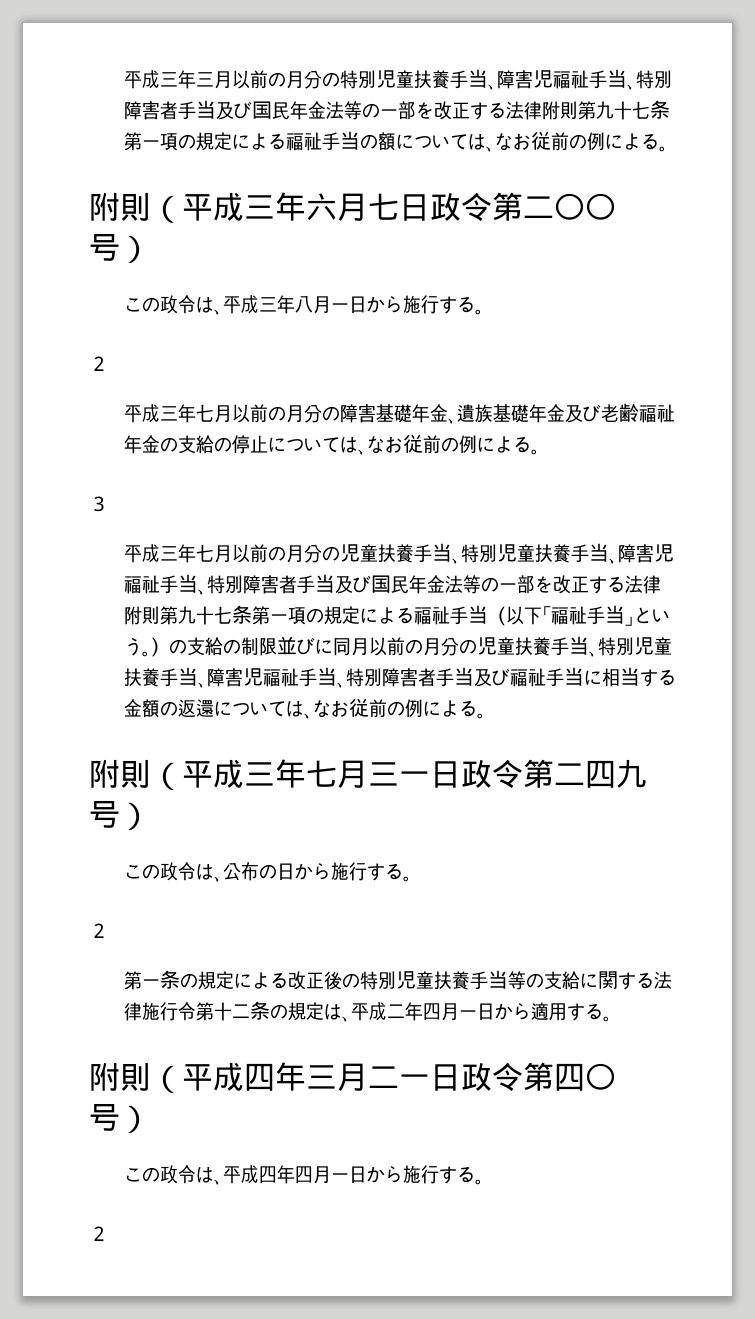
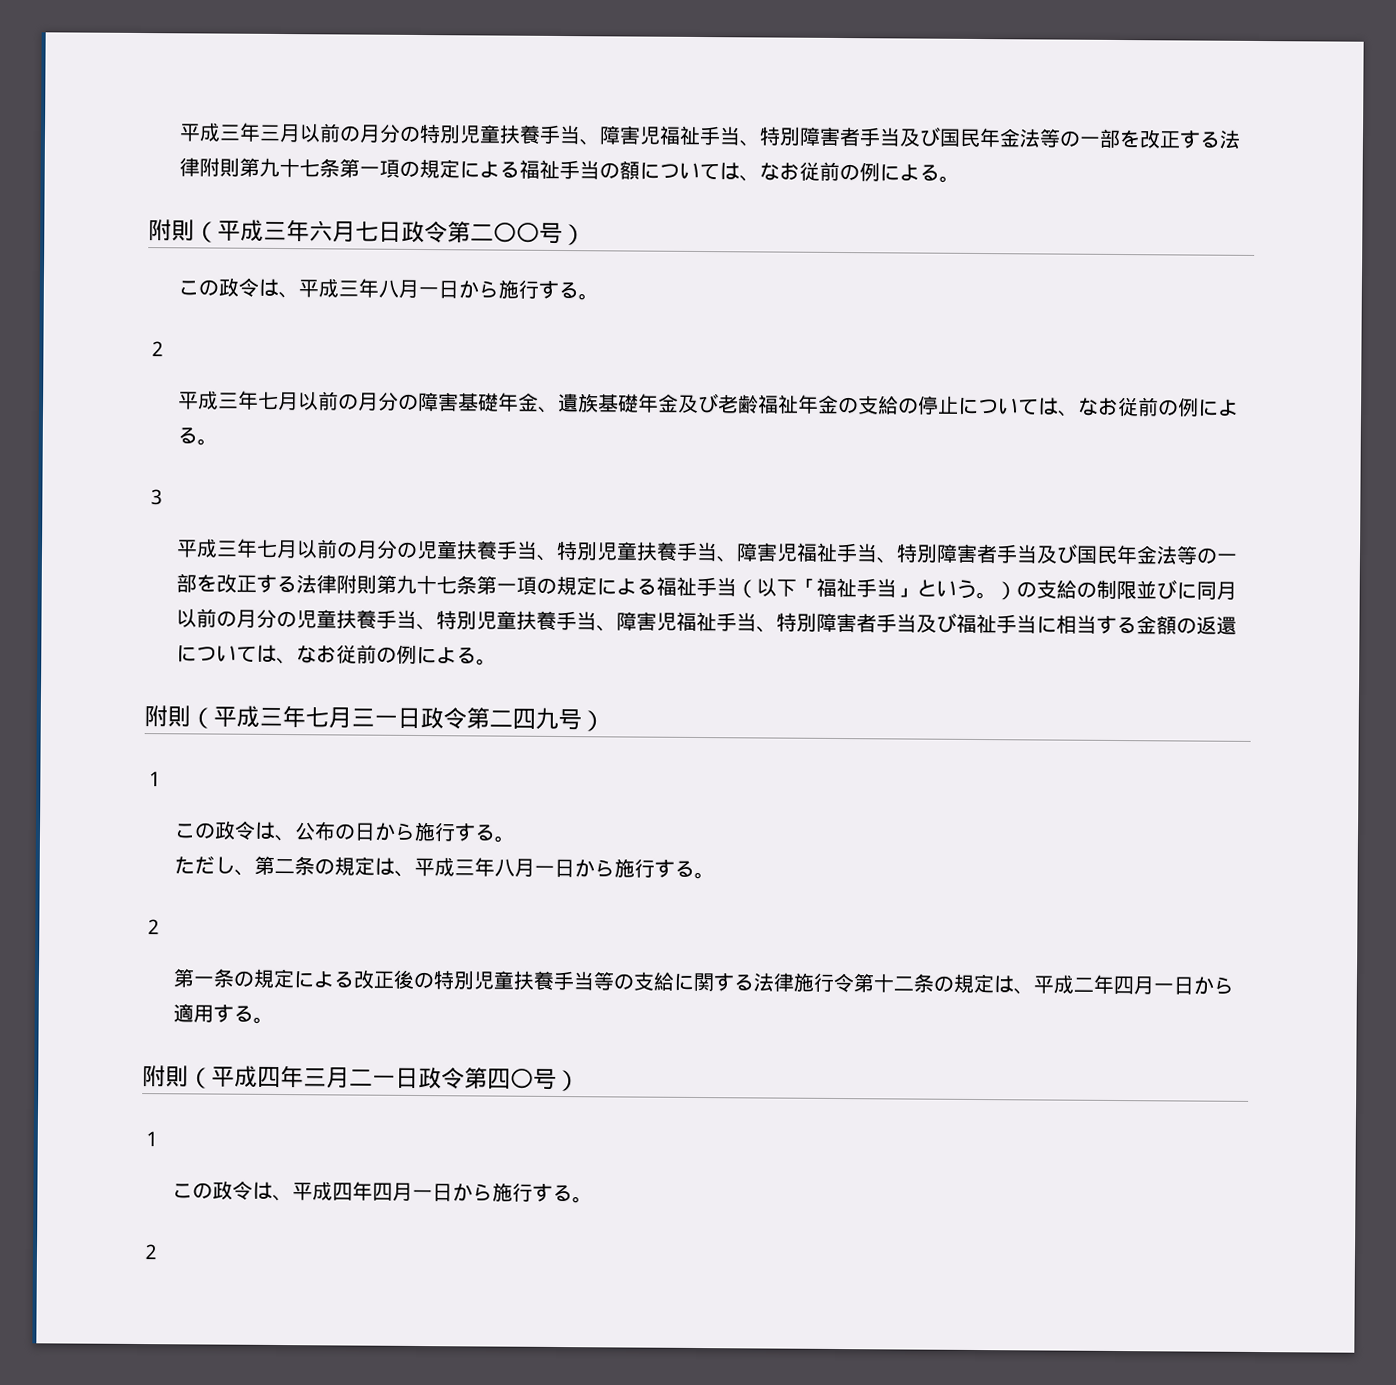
  附則（平成三年七月三一日政令第二四九号）
+ １
+ ただし、第二条の規定は、平成三年八月一日から施行する。
  附則（平成四年三月二一日政令第四〇号）
+ １

